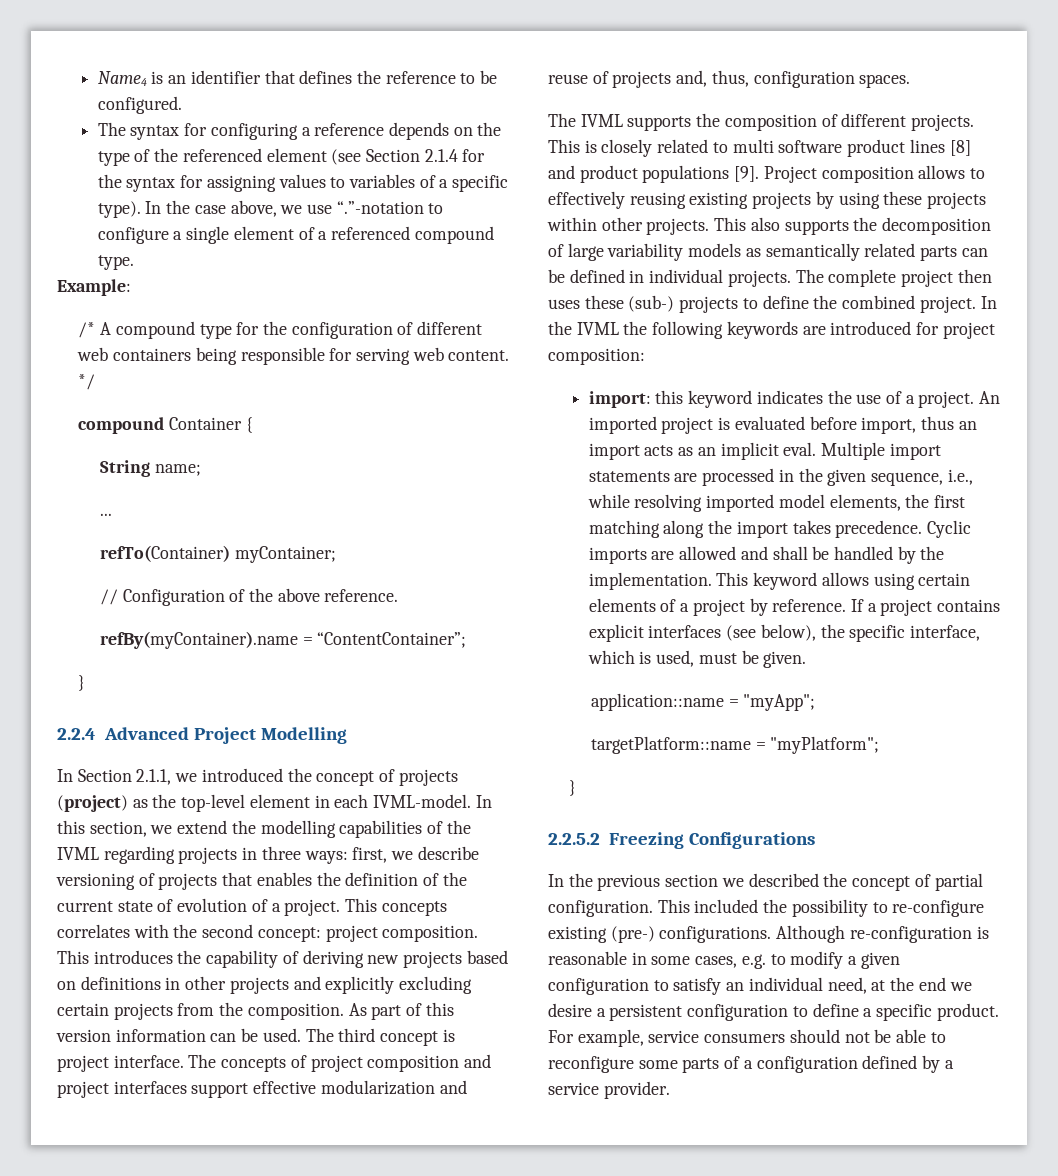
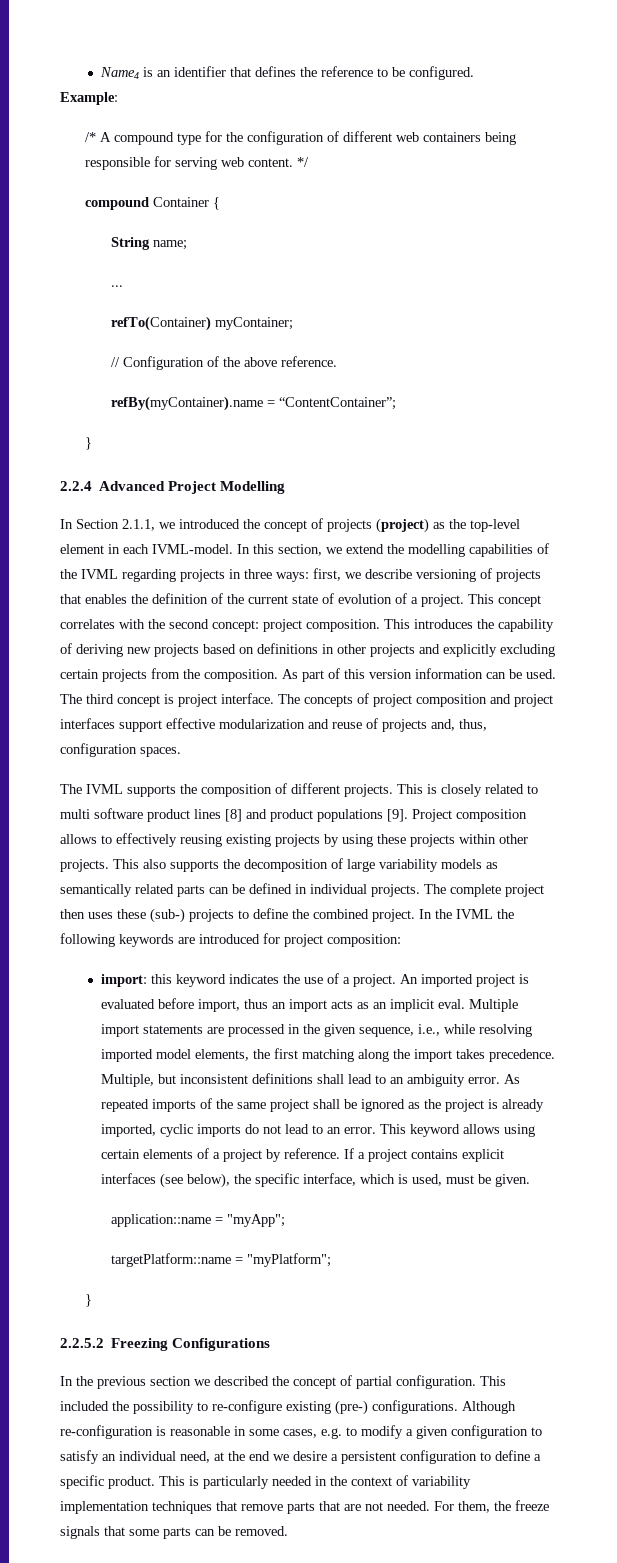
- The syntax for configuring a reference depends on the type of the referenced element (see Section 2.1.4 for the syntax for assigning values to variables of a specific type). In the case above, we use “.”-notation to configure a single element of a referenced compound type.
- This concepts correlates with the second concept: project composition.
+ This concept correlates with the second concept: project composition.
- Cyclic imports are allowed and shall be handled by the implementation.
+ Multiple, but inconsistent definitions shall lead to an ambiguity error. As repeated imports of the same project shall be ignored as the project is already imported, cyclic imports do not lead to an error.
- For example, service consumers should not be able to reconfigure some parts of a configuration defined by a service provider.
+ This is particularly needed in the context of variability implementation techniques that remove parts that are not needed. For them, the freeze signals that some parts can be removed.

